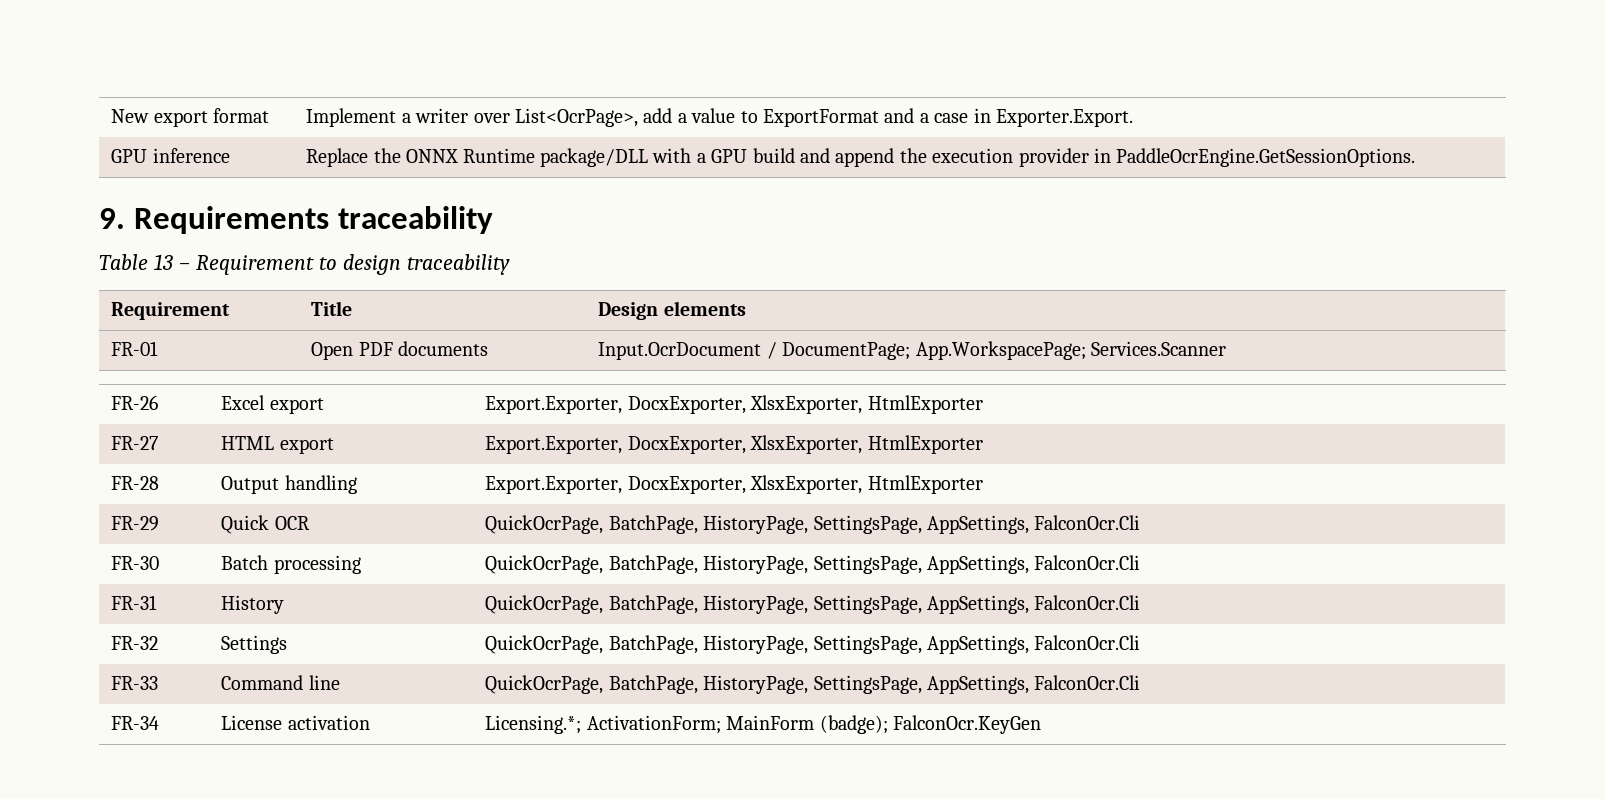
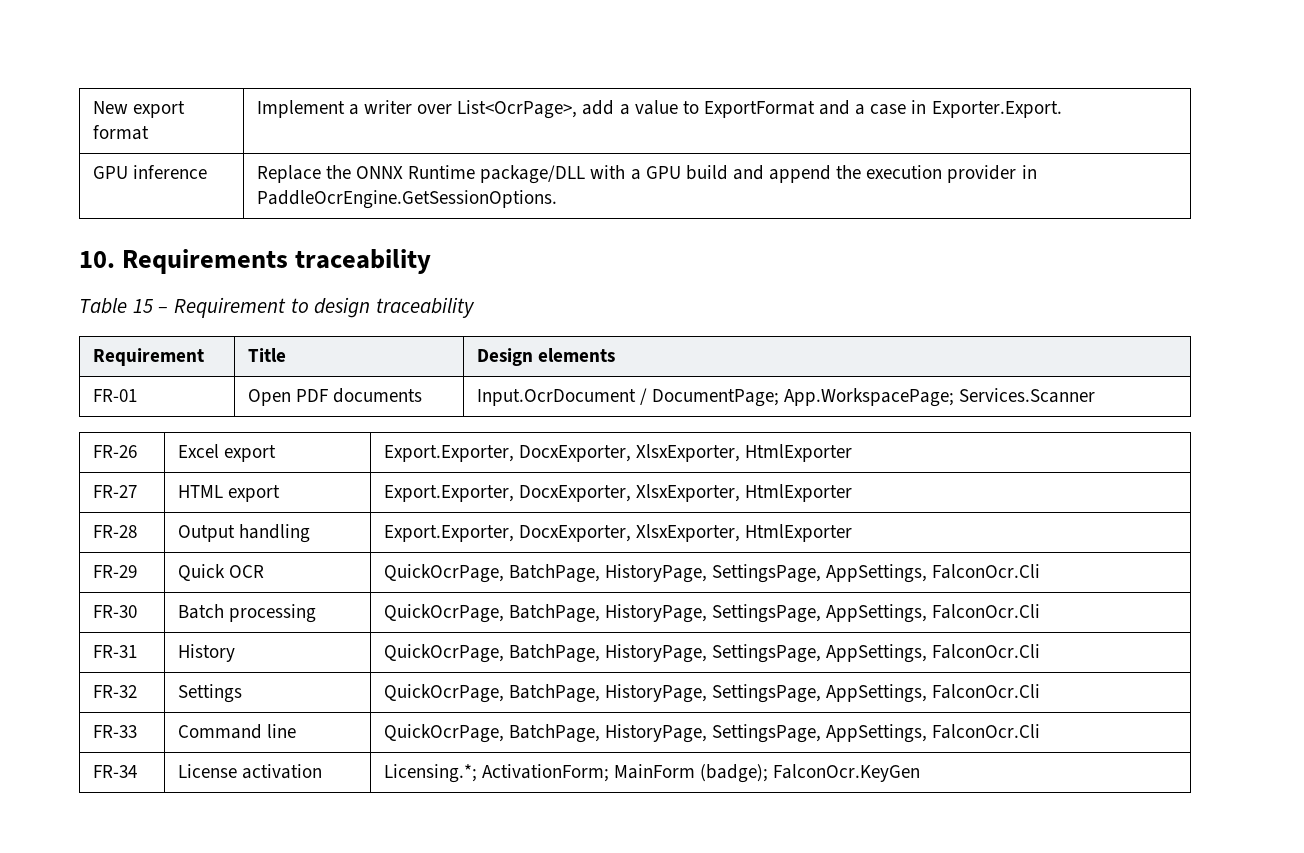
- 9. Requirements traceability
+ 10. Requirements traceability
- Table 13 – Requirement to design traceability
+ Table 15 – Requirement to design traceability

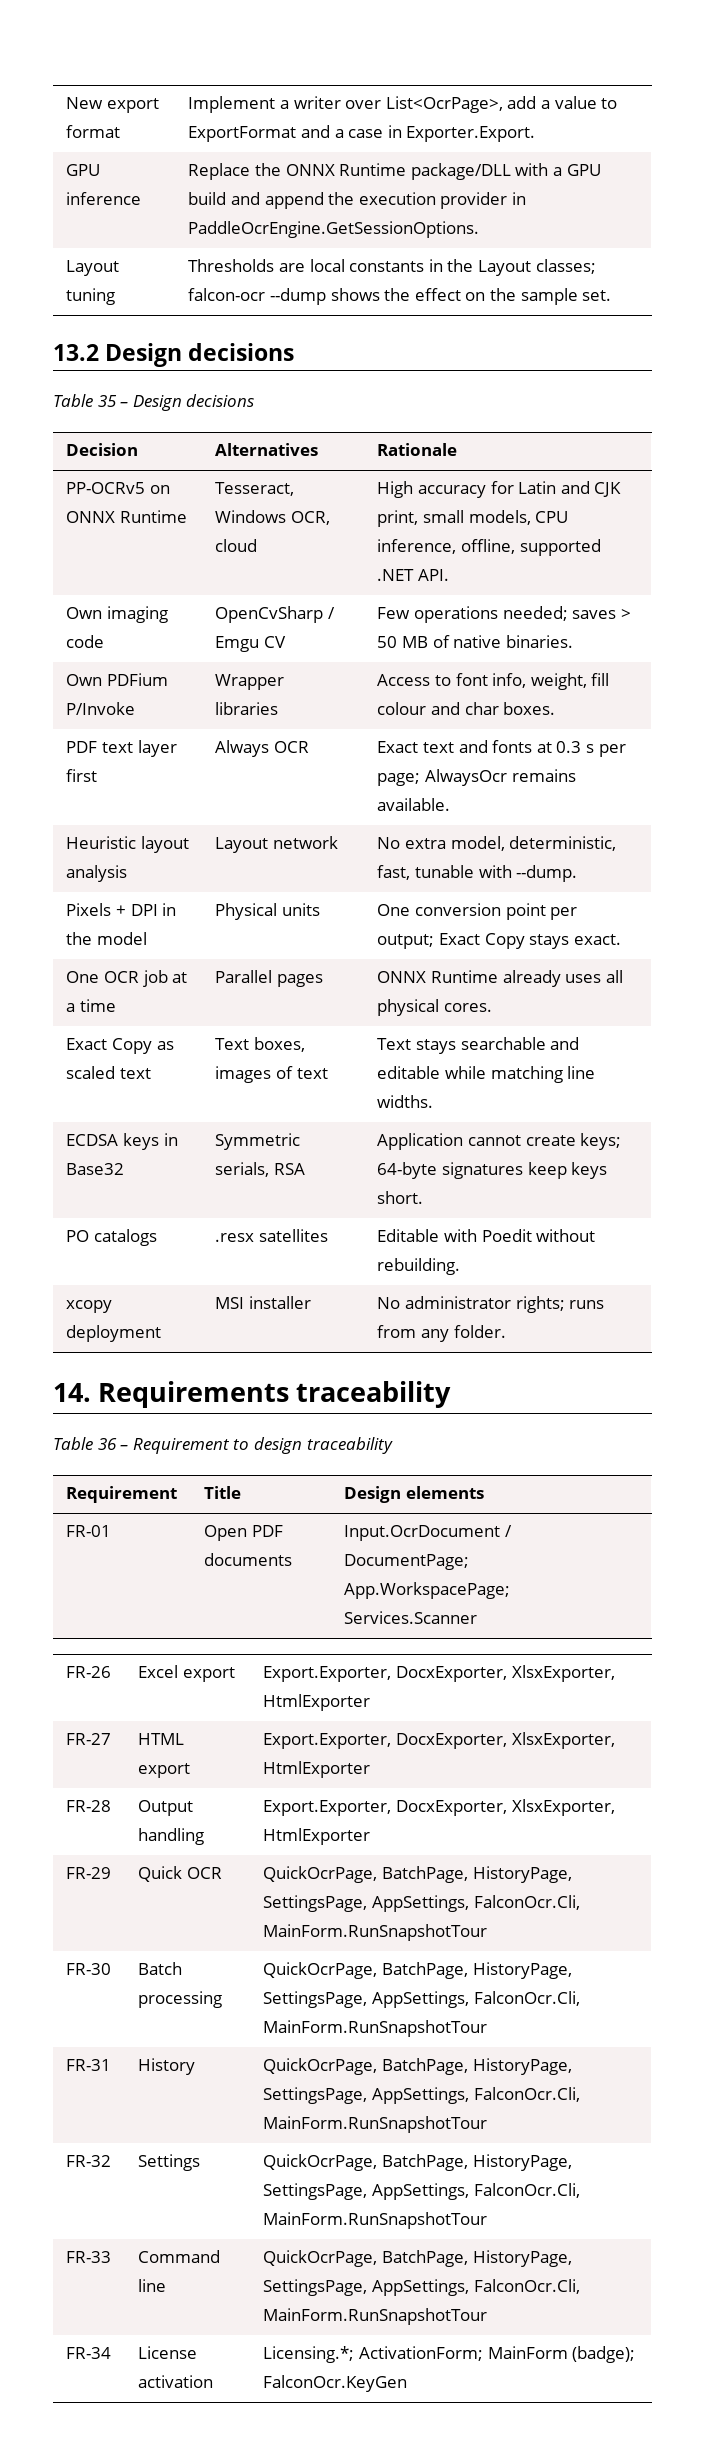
- 10. Requirements traceability
+ Layout tuning | Thresholds are local constants in the Layout classes; falcon-ocr --dump shows the effect on the sample set.
+ 13.2 Design decisions
+ Table 35 – Design decisions
+ Decision | Alternatives | Rationale
+ PP-OCRv5 on ONNX Runtime | Tesseract, Windows OCR, cloud | High accuracy for Latin and CJK print, small models, CPU inference, offline, supported .NET API.
+ Own imaging code | OpenCvSharp / Emgu CV | Few operations needed; saves > 50 MB of native binaries.
+ Own PDFium P/Invoke | Wrapper libraries | Access to font info, weight, fill colour and char boxes.
+ PDF text layer first | Always OCR | Exact text and fonts at 0.3 s per page; AlwaysOcr remains available.
+ Heuristic layout analysis | Layout network | No extra model, deterministic, fast, tunable with --dump.
+ Pixels + DPI in the model | Physical units | One conversion point per output; Exact Copy stays exact.
+ One OCR job at a time | Parallel pages | ONNX Runtime already uses all physical cores.
+ Exact Copy as scaled text | Text boxes, images of text | Text stays searchable and editable while matching line widths.
+ ECDSA keys in Base32 | Symmetric serials, RSA | Application cannot create keys; 64-byte signatures keep keys short.
+ PO catalogs | .resx satellites | Editable with Poedit without rebuilding.
+ xcopy deployment | MSI installer | No administrator rights; runs from any folder.
+ 14. Requirements traceability
- Table 15 – Requirement to design traceability
+ Table 36 – Requirement to design traceability
- FR-29 | Quick OCR | QuickOcrPage, BatchPage, HistoryPage, SettingsPage, AppSettings, FalconOcr.Cli
+ FR-29 | Quick OCR | QuickOcrPage, BatchPage, HistoryPage, SettingsPage, AppSettings, FalconOcr.Cli, MainForm.RunSnapshotTour
- FR-30 | Batch processing | QuickOcrPage, BatchPage, HistoryPage, SettingsPage, AppSettings, FalconOcr.Cli
+ FR-30 | Batch processing | QuickOcrPage, BatchPage, HistoryPage, SettingsPage, AppSettings, FalconOcr.Cli, MainForm.RunSnapshotTour
- FR-31 | History | QuickOcrPage, BatchPage, HistoryPage, SettingsPage, AppSettings, FalconOcr.Cli
+ FR-31 | History | QuickOcrPage, BatchPage, HistoryPage, SettingsPage, AppSettings, FalconOcr.Cli, MainForm.RunSnapshotTour
- FR-32 | Settings | QuickOcrPage, BatchPage, HistoryPage, SettingsPage, AppSettings, FalconOcr.Cli
+ FR-32 | Settings | QuickOcrPage, BatchPage, HistoryPage, SettingsPage, AppSettings, FalconOcr.Cli, MainForm.RunSnapshotTour
- FR-33 | Command line | QuickOcrPage, BatchPage, HistoryPage, SettingsPage, AppSettings, FalconOcr.Cli
+ FR-33 | Command line | QuickOcrPage, BatchPage, HistoryPage, SettingsPage, AppSettings, FalconOcr.Cli, MainForm.RunSnapshotTour

